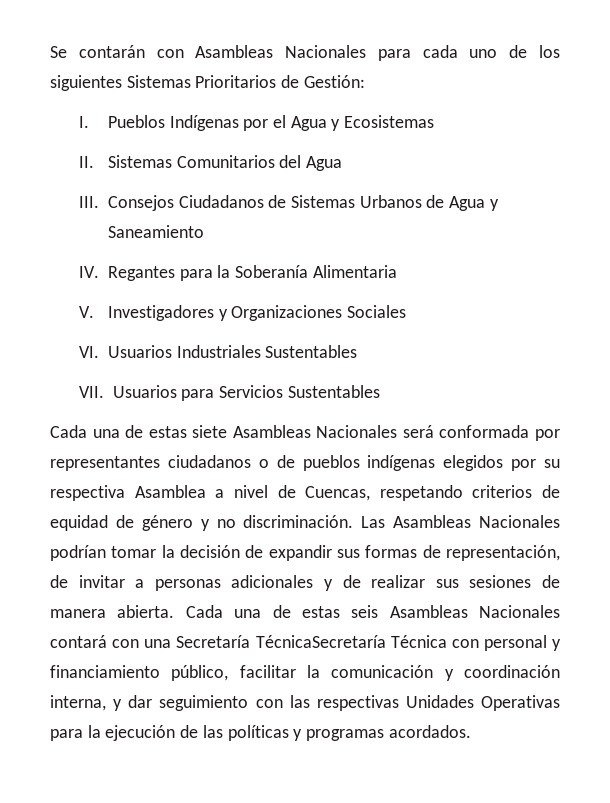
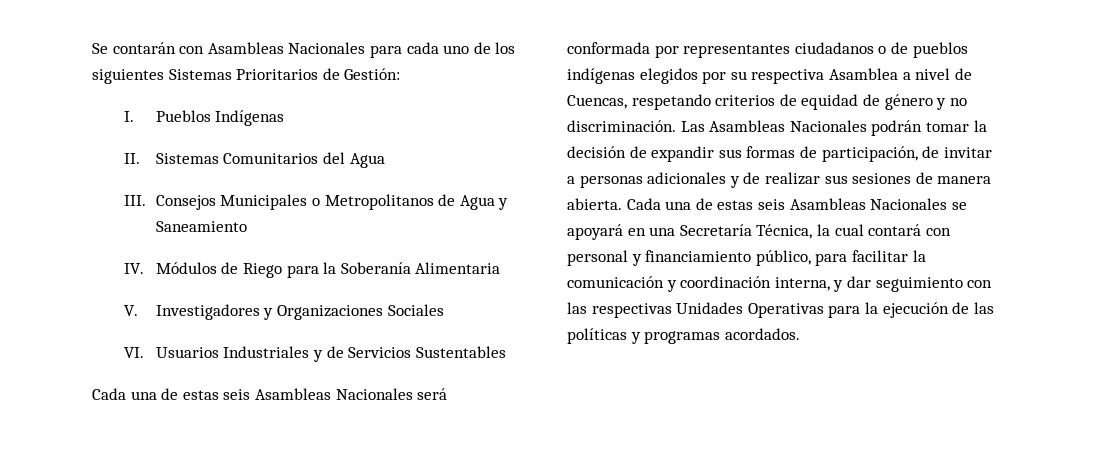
- I. Pueblos Indígenas por el Agua y Ecosistemas
+ I. Pueblos Indígenas
- III. Consejos Ciudadanos de Sistemas Urbanos de Agua y Saneamiento
+ III. Consejos Municipales o Metropolitanos de Agua y Saneamiento
- IV. Regantes para la Soberanía Alimentaria
+ IV. Módulos de Riego para la Soberanía Alimentaria
- VI. Usuarios Industriales Sustentables
- VII. Usuarios para Servicios Sustentables
+ VI. Usuarios Industriales y de Servicios Sustentables
- Cada una de estas siete Asambleas Nacionales será conformada por representantes ciudadanos o de pueblos indígenas elegidos por su respectiva Asamblea a nivel de Cuencas, respetando criterios de equidad de género y no discriminación.
+ Cada una de estas seis Asambleas Nacionales será conformada por representantes ciudadanos o de pueblos indígenas elegidos por su respectiva Asamblea a nivel de Cuencas, respetando criterios de equidad de género y no discriminación.
- Las Asambleas Nacionales podrían tomar la decisión de expandir sus formas de representación, de invitar a personas adicionales y de realizar sus sesiones de manera abierta.
+ Las Asambleas Nacionales podrán tomar la decisión de expandir sus formas de participación, de invitar a personas adicionales y de realizar sus sesiones de manera abierta.
- Cada una de estas seis Asambleas Nacionales contará con una Secretaría TécnicaSecretaría Técnica con personal y financiamiento público, facilitar la comunicación y coordinación interna, y dar seguimiento con las respectivas Unidades Operativas para la ejecución de las políticas y programas acordados.
+ Cada una de estas seis Asambleas Nacionales se apoyará en una Secretaría Técnica, la cual contará con personal y financiamiento público, para facilitar la comunicación y coordinación interna, y dar seguimiento con las respectivas Unidades Operativas para la ejecución de las políticas y programas acordados.

